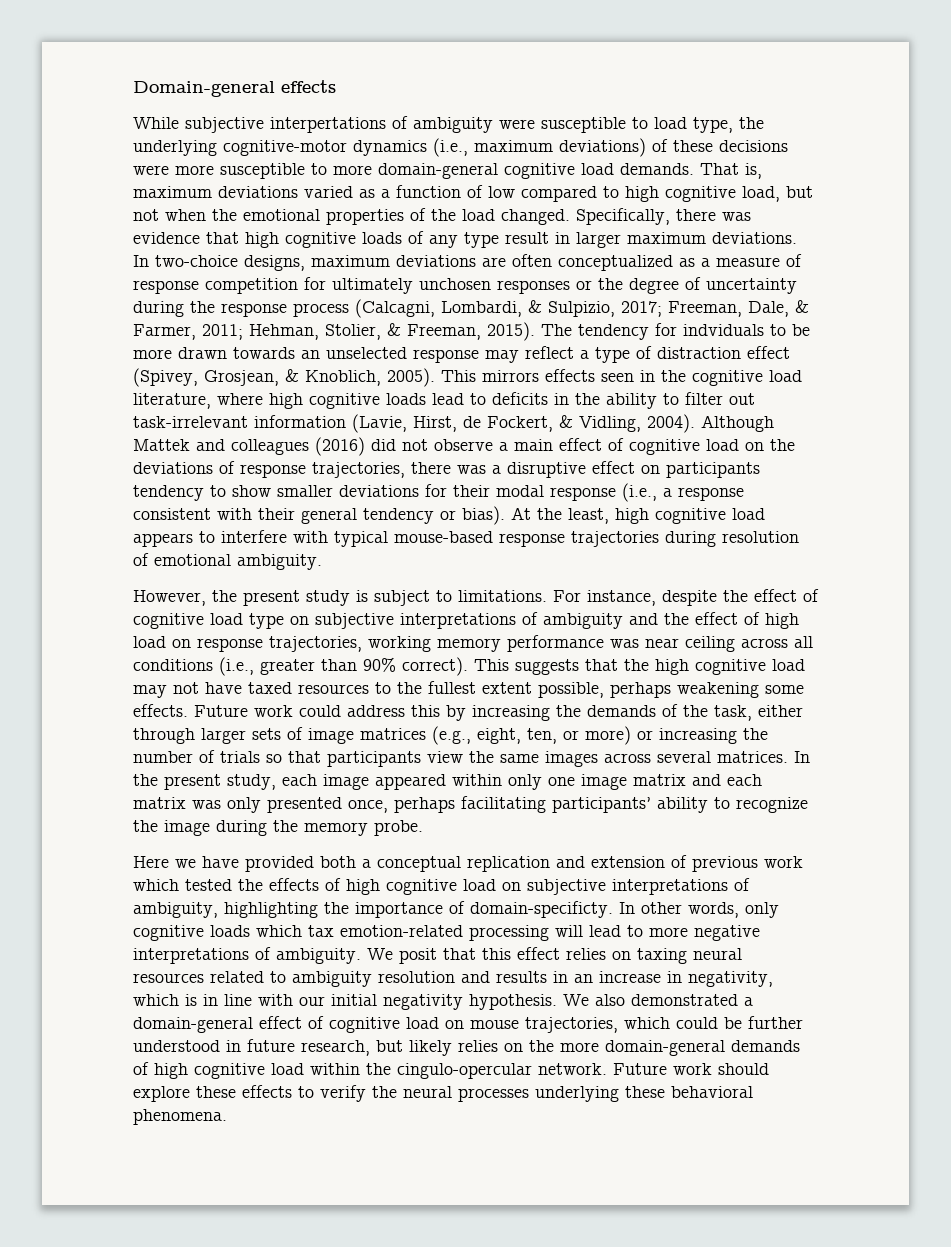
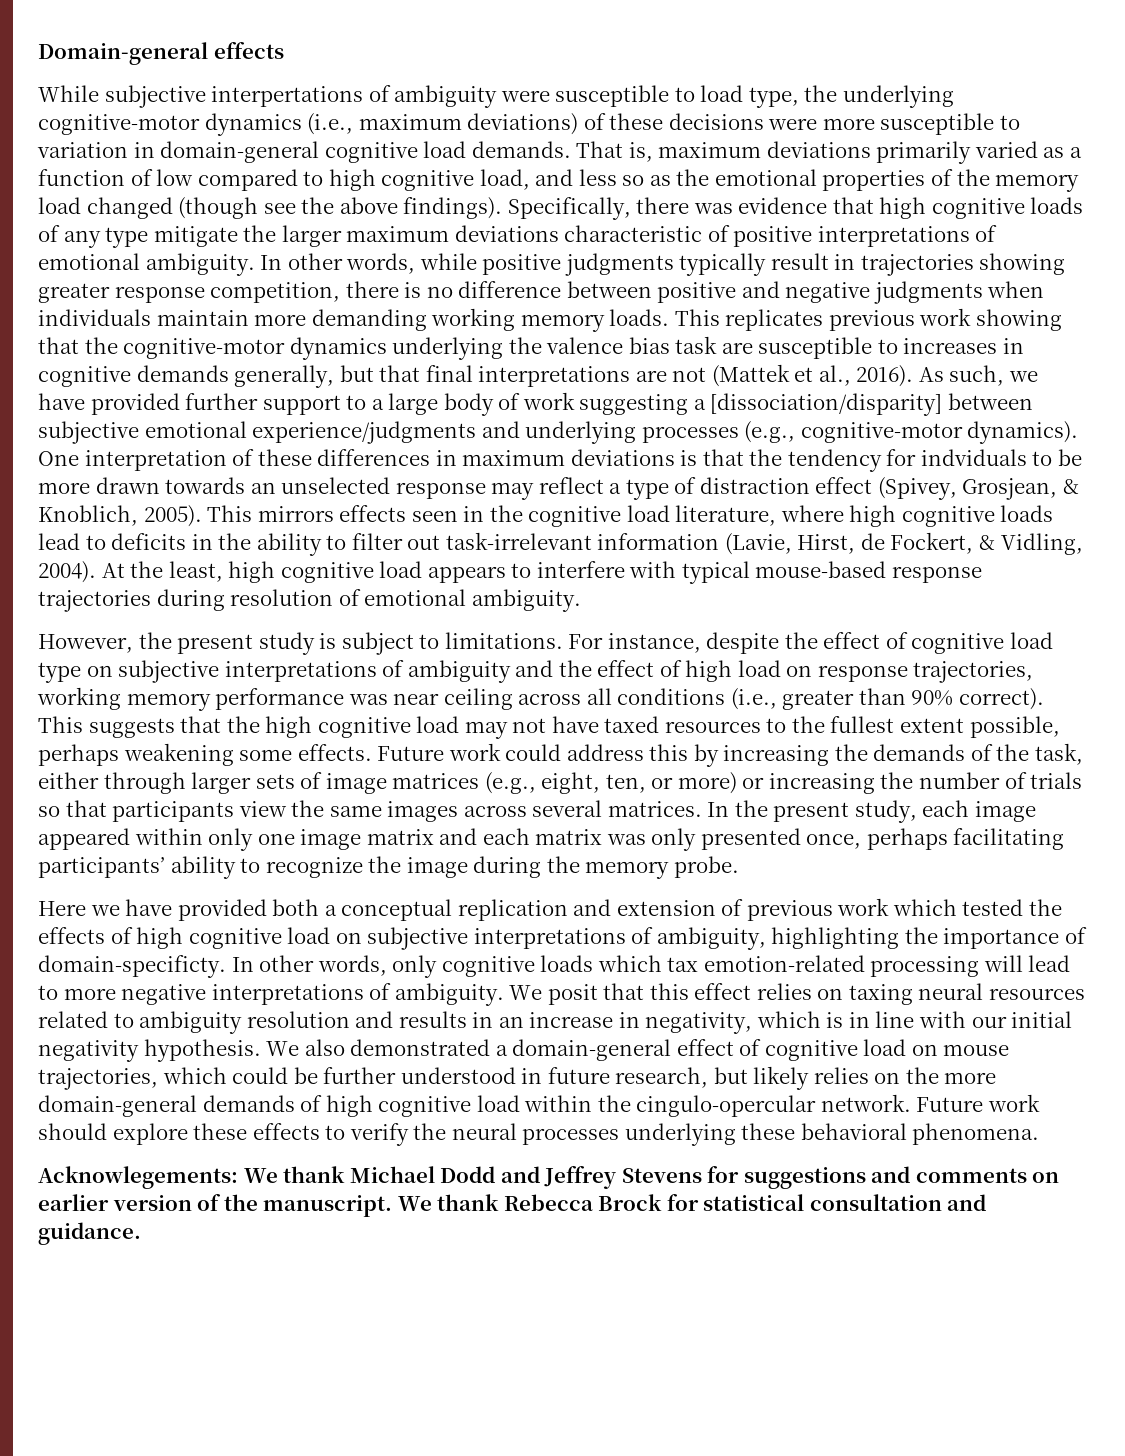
- While subjective interpertations of ambiguity were susceptible to load type, the underlying cognitive-motor dynamics (i.e., maximum deviations) of these decisions were more susceptible to more domain-general cognitive load demands.
+ While subjective interpertations of ambiguity were susceptible to load type, the underlying cognitive-motor dynamics (i.e., maximum deviations) of these decisions were more susceptible to variation in domain-general cognitive load demands.
- That is, maximum deviations varied as a function of low compared to high cognitive load, but not when the emotional properties of the load changed.
+ That is, maximum deviations primarily varied as a function of low compared to high cognitive load, and less so as the emotional properties of the memory load changed (though see the above findings).
- Specifically, there was evidence that high cognitive loads of any type result in larger maximum deviations. In two-choice designs, maximum deviations are often conceptualized as a measure of response competition for ultimately unchosen responses or the degree of uncertainty during the response process (Calcagni, Lombardi, & Sulpizio, 2017; Freeman, Dale, & Farmer, 2011; Hehman, Stolier, & Freeman, 2015). The tendency for indviduals to be more drawn towards an unselected response may reflect a type of distraction effect (Spivey, Grosjean, & Knoblich, 2005).
+ Specifically, there was evidence that high cognitive loads of any type mitigate the larger maximum deviations characteristic of positive interpretations of emotional ambiguity. In other words, while positive judgments typically result in trajectories showing greater response competition, there is no difference between positive and negative judgments when individuals maintain more demanding working memory loads. This replicates previous work showing that the cognitive-motor dynamics underlying the valence bias task are susceptible to increases in cognitive demands generally, but that final interpretations are not (Mattek et al., 2016). As such, we have provided further support to a large body of work suggesting a [dissociation/disparity] between subjective emotional experience/judgments and underlying processes (e.g., cognitive-motor dynamics). One interpretation of these differences in maximum deviations is that the tendency for indviduals to be more drawn towards an unselected response may reflect a type of distraction effect (Spivey, Grosjean, & Knoblich, 2005).
- Although Mattek and colleagues (2016) did not observe a main effect of cognitive load on the deviations of response trajectories, there was a disruptive effect on participants tendency to show smaller deviations for their modal response (i.e., a response consistent with their general tendency or bias).
+ Acknowlegements: We thank Michael Dodd and Jeffrey Stevens for suggestions and comments on earlier version of the manuscript. We thank Rebecca Brock for statistical consultation and guidance.

